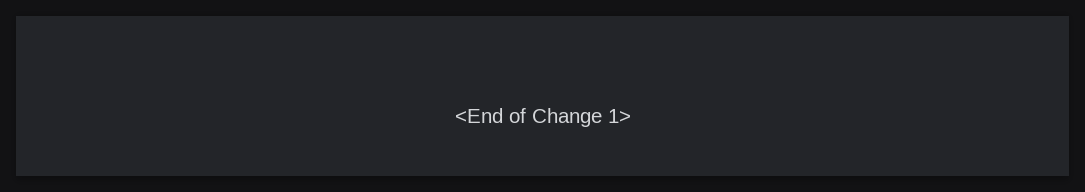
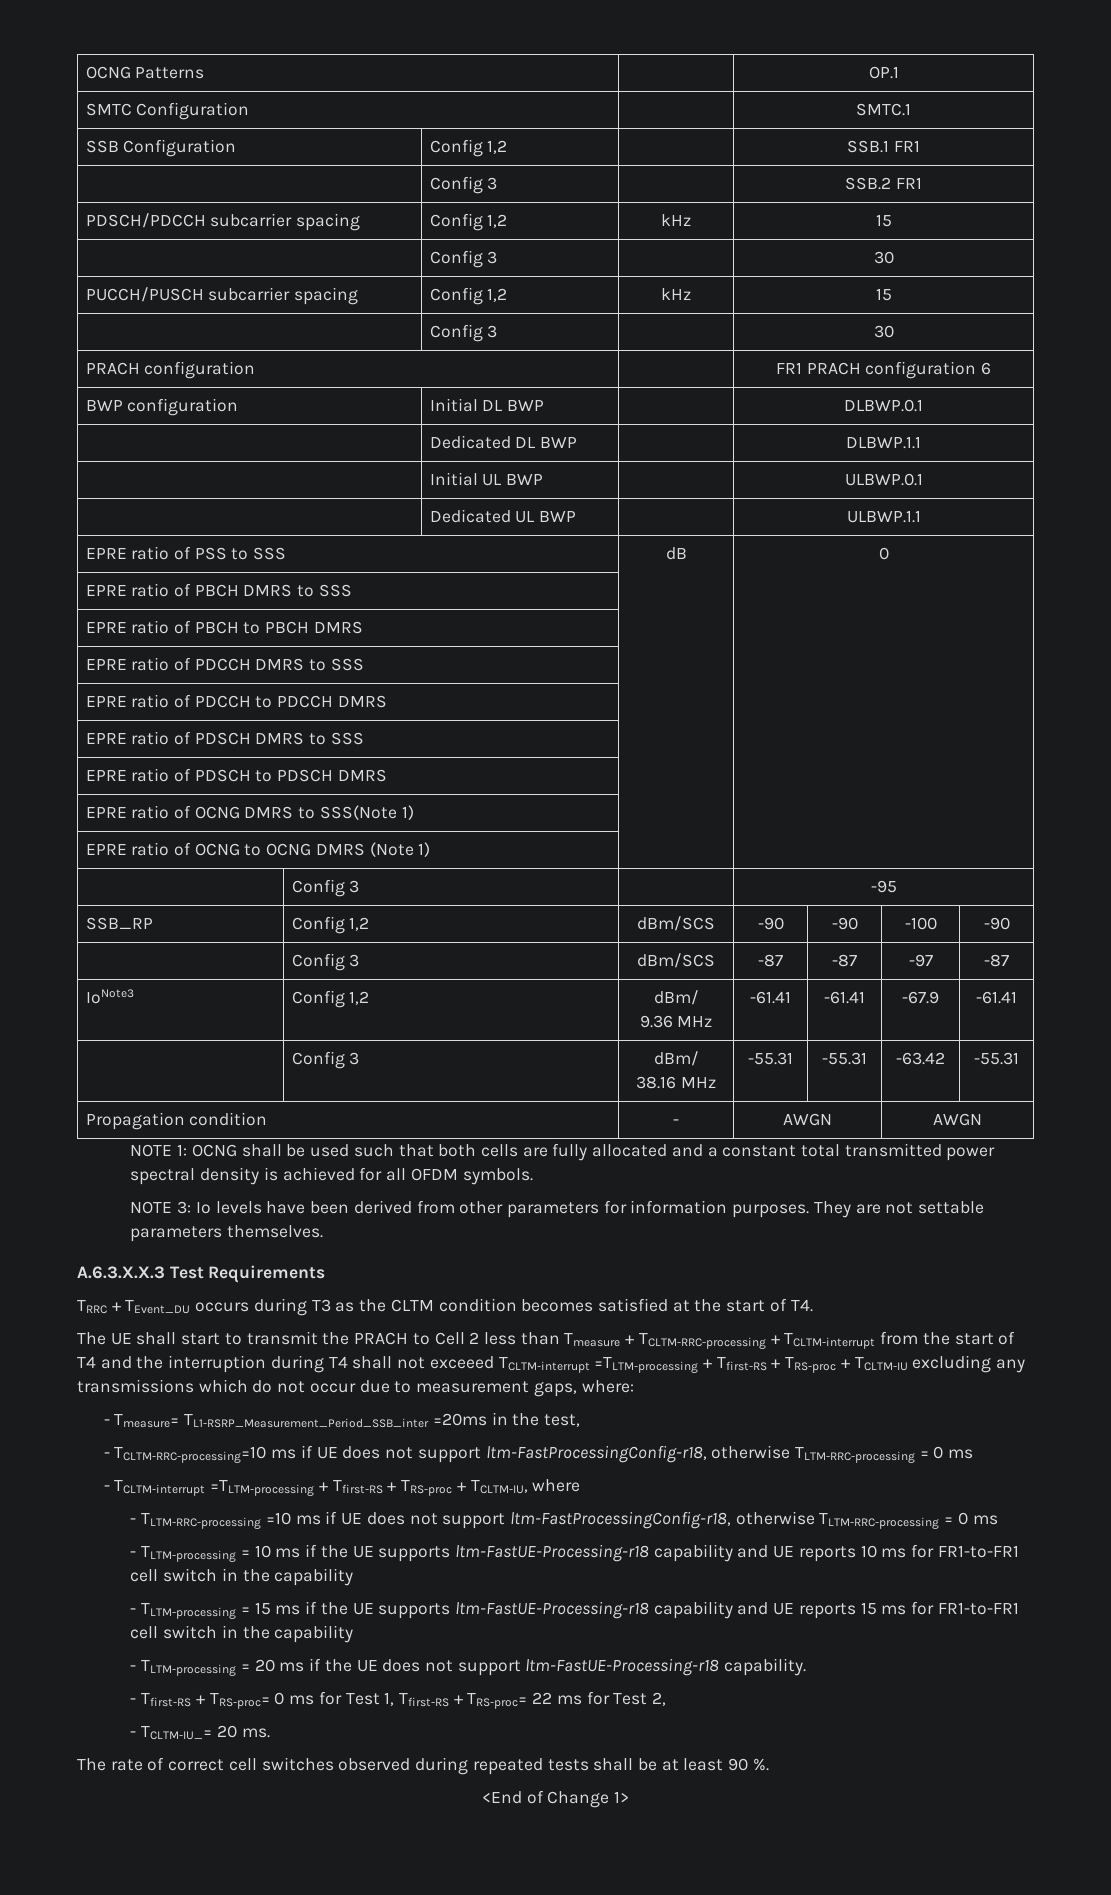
+ OCNG Patterns | | OP.1
+ SMTC Configuration | | SMTC.1
+ SSB Configuration | Config 1,2 | | SSB.1 FR1
+ | Config 3 | | SSB.2 FR1
+ PDSCH/PDCCH subcarrier spacing | Config 1,2 | kHz | 15
+ | Config 3 | | 30
+ PUCCH/PUSCH subcarrier spacing | Config 1,2 | kHz | 15
+ | Config 3 | | 30
+ PRACH configuration | | FR1 PRACH configuration 6
+ BWP configuration | Initial DL BWP | | DLBWP.0.1
+ | Dedicated DL BWP | | DLBWP.1.1
+ | Initial UL BWP | | ULBWP.0.1
+ | Dedicated UL BWP | | ULBWP.1.1
+ EPRE ratio of PSS to SSS | dB | 0
+ EPRE ratio of PBCH DMRS to SSS | |
+ EPRE ratio of PBCH to PBCH DMRS | |
+ EPRE ratio of PDCCH DMRS to SSS | |
+ EPRE ratio of PDCCH to PDCCH DMRS | |
+ EPRE ratio of PDSCH DMRS to SSS | |
+ EPRE ratio of PDSCH to PDSCH DMRS | |
+ EPRE ratio of OCNG DMRS to SSS(Note 1) | |
+ EPRE ratio of OCNG to OCNG DMRS (Note 1) | |
+ | Config 3 | | -95
+ SSB_RP | Config 1,2 | dBm/SCS | -90 | -90 | -100 | -90
+ | Config 3 | dBm/SCS | -87 | -87 | -97 | -87
+ IoNote3 | Config 1,2 | dBm/
+ 9.36 MHz | -61.41 | -61.41 | -67.9 | -61.41
+ | Config 3 | dBm/
+ 38.16 MHz | -55.31 | -55.31 | -63.42 | -55.31
+ Propagation condition | - | AWGN | AWGN
+ NOTE 1: OCNG shall be used such that both cells are fully allocated and a constant total transmitted power spectral density is achieved for all OFDM symbols.
+ NOTE 3: Io levels have been derived from other parameters for information purposes. They are not settable parameters themselves.
+ A.6.3.X.X.3 Test Requirements
+ TRRC + TEvent_DU occurs during T3 as the CLTM condition becomes satisfied at the start of T4.
+ The UE shall start to transmit the PRACH to Cell 2 less than Tmeasure + TCLTM-RRC-processing + TCLTM-interrupt from the start of T4 and the interruption during T4 shall not exceeed TCLTM-interrupt =TLTM-processing + Tfirst-RS + TRS-proc + TCLTM-IU excluding any transmissions which do not occur due to measurement gaps, where:
+ - Tmeasure= TL1-RSRP_Measurement_Period_SSB_inter =20ms in the test,
+ - TCLTM-RRC-processing=10 ms if UE does not support ltm-FastProcessingConfig-r18, otherwise TLTM-RRC-processing = 0 ms
+ - TCLTM-interrupt =TLTM-processing + Tfirst-RS + TRS-proc + TCLTM-IU, where
+ - TLTM-RRC-processing =10 ms if UE does not support ltm-FastProcessingConfig-r18, otherwise TLTM-RRC-processing = 0 ms
+ - TLTM-processing = 10 ms if the UE supports ltm-FastUE-Processing-r18 capability and UE reports 10 ms for FR1-to-FR1 cell switch in the capability
+ - TLTM-processing = 15 ms if the UE supports ltm-FastUE-Processing-r18 capability and UE reports 15 ms for FR1-to-FR1 cell switch in the capability
+ - TLTM-processing = 20 ms if the UE does not support ltm-FastUE-Processing-r18 capability.
+ - Tfirst-RS + TRS-proc= 0 ms for Test 1, Tfirst-RS + TRS-proc= 22 ms for Test 2,
+ - TCLTM-IU_= 20 ms.
+ The rate of correct cell switches observed during repeated tests shall be at least 90 %.

